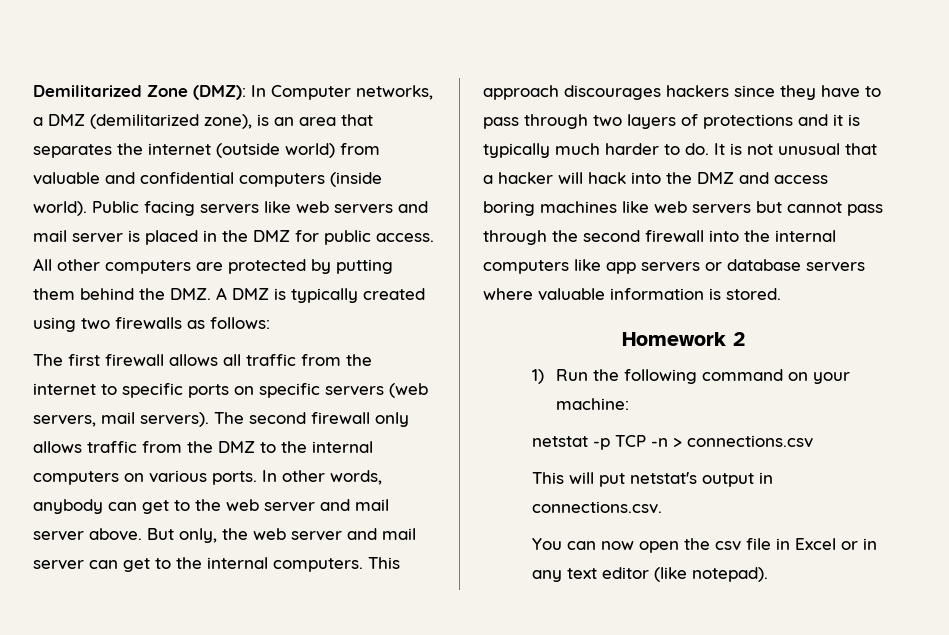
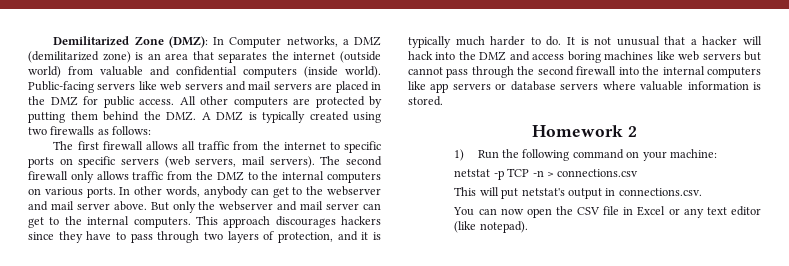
- Demilitarized Zone (DMZ): In Computer networks, a DMZ (demilitarized zone), is an area that separates the internet (outside world) from valuable and confidential computers (inside world).
+ Demilitarized Zone (DMZ): In Computer networks, a DMZ (demilitarized zone) is an area that separates the internet (outside world) from valuable and confidential computers (inside world).
- Public facing servers like web servers and mail server is placed in the DMZ for public access.
+ Public-facing servers like web servers and mail servers are placed in the DMZ for public access.
- In other words, anybody can get to the web server and mail server above.
+ In other words, anybody can get to the webserver and mail server above.
- But only, the web server and mail server can get to the internal computers.
+ But only the webserver and mail server can get to the internal computers.
- This approach discourages hackers since they have to pass through two layers of protections and it is typically much harder to do.
+ This approach discourages hackers since they have to pass through two layers of protection, and it is typically much harder to do.
- You can now open the csv file in Excel or in any text editor (like notepad).
+ You can now open the CSV file in Excel or any text editor (like notepad).

